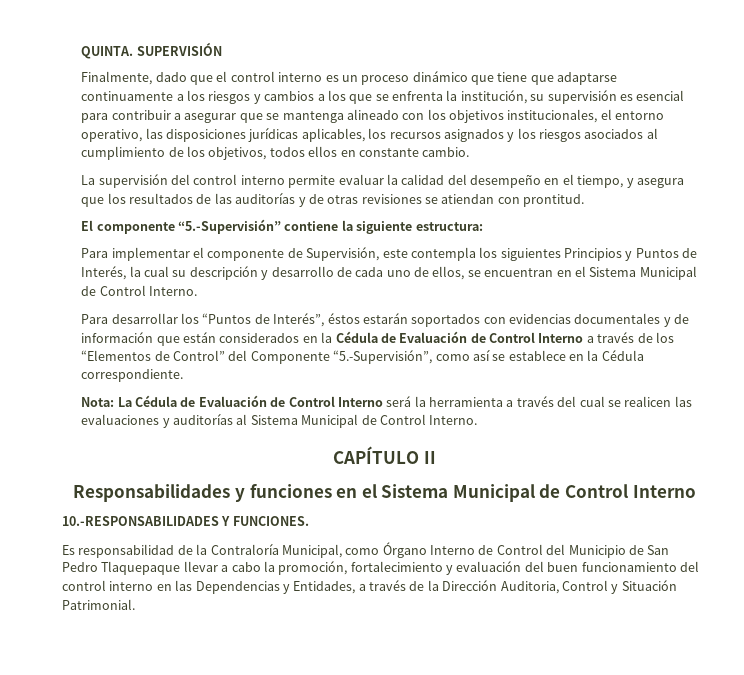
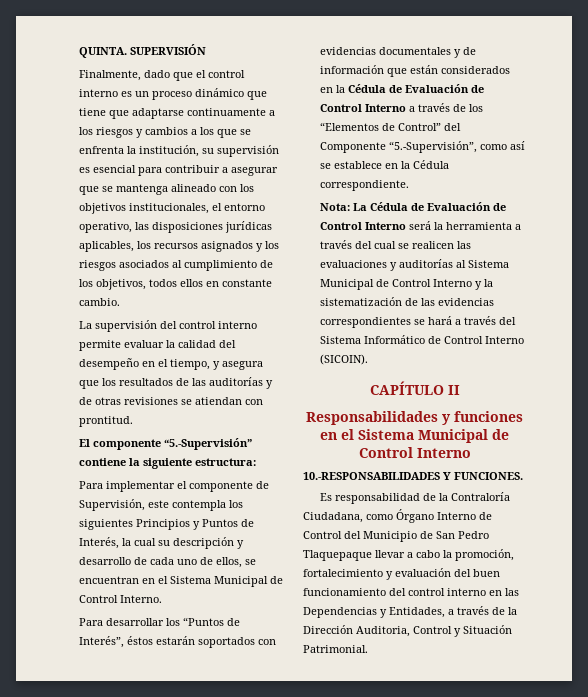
- Nota: La Cédula de Evaluación de Control Interno será la herramienta a través del cual se realicen las evaluaciones y auditorías al Sistema Municipal de Control Interno.
+ Nota: La Cédula de Evaluación de Control Interno será la herramienta a través del cual se realicen las evaluaciones y auditorías al Sistema Municipal de Control Interno y la sistematización de las evidencias correspondientes se hará a través del Sistema Informático de Control Interno (SICOIN).
- Es responsabilidad de la Contraloría Municipal, como Órgano Interno de Control del Municipio de San Pedro Tlaquepaque llevar a cabo la promoción, fortalecimiento y evaluación del buen funcionamiento del control interno en las Dependencias y Entidades, a través de la Dirección Auditoria, Control y Situación Patrimonial.
+ Es responsabilidad de la Contraloría Ciudadana, como Órgano Interno de Control del Municipio de San Pedro Tlaquepaque llevar a cabo la promoción, fortalecimiento y evaluación del buen funcionamiento del control interno en las Dependencias y Entidades, a través de la Dirección Auditoria, Control y Situación Patrimonial.

